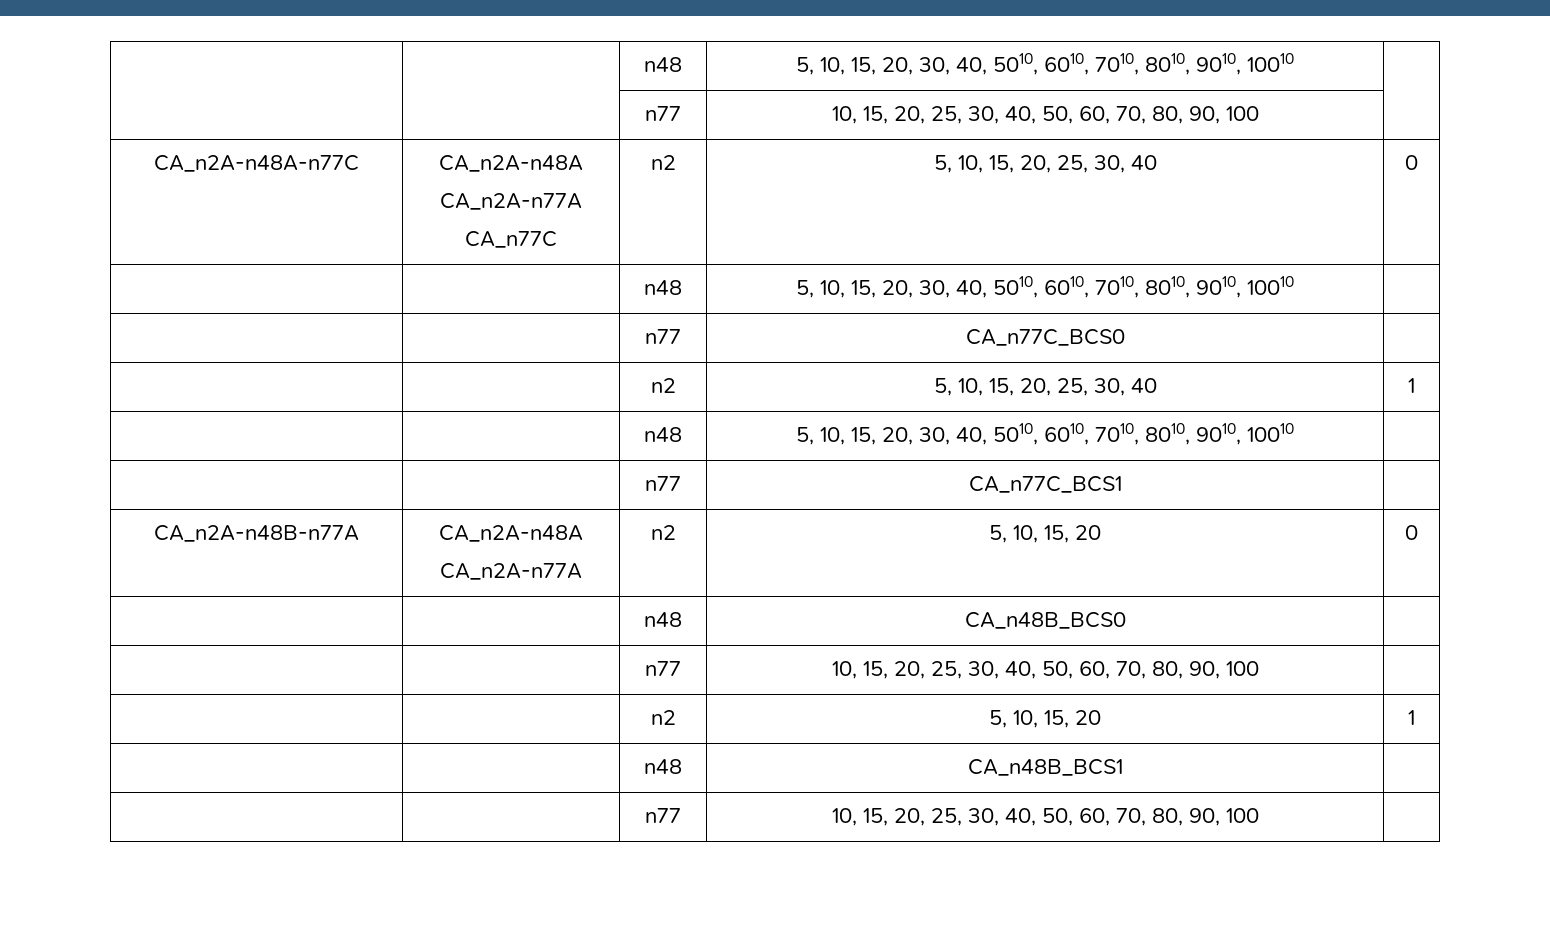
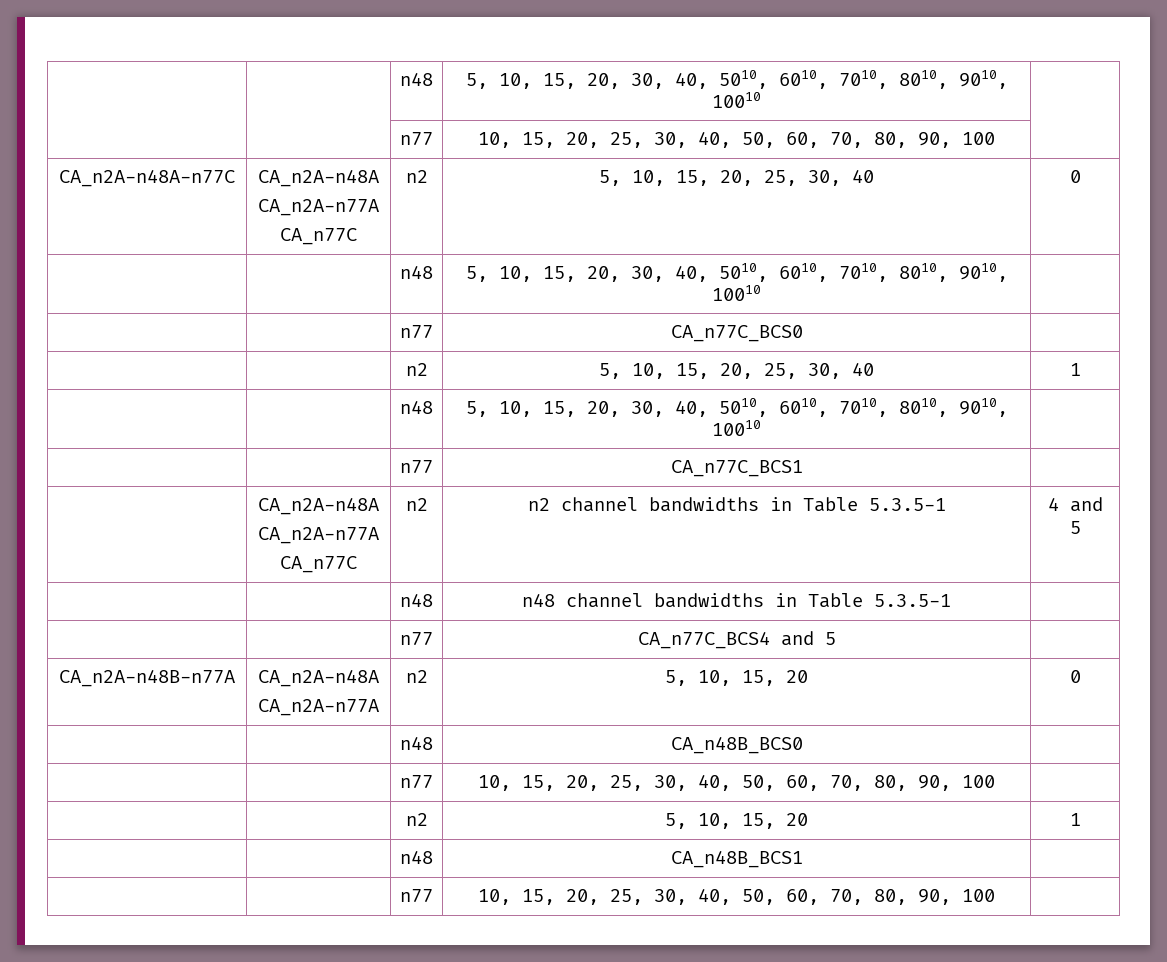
  | | n77 | CA_n77C_BCS1 |
+ | CA_n2A-n48A
+ CA_n2A-n77A
+ CA_n77C | n2 | n2 channel bandwidths in Table 5.3.5-1 | 4 and 5
+ | | n48 | n48 channel bandwidths in Table 5.3.5-1 |
+ | | n77 | CA_n77C_BCS4 and 5 |

